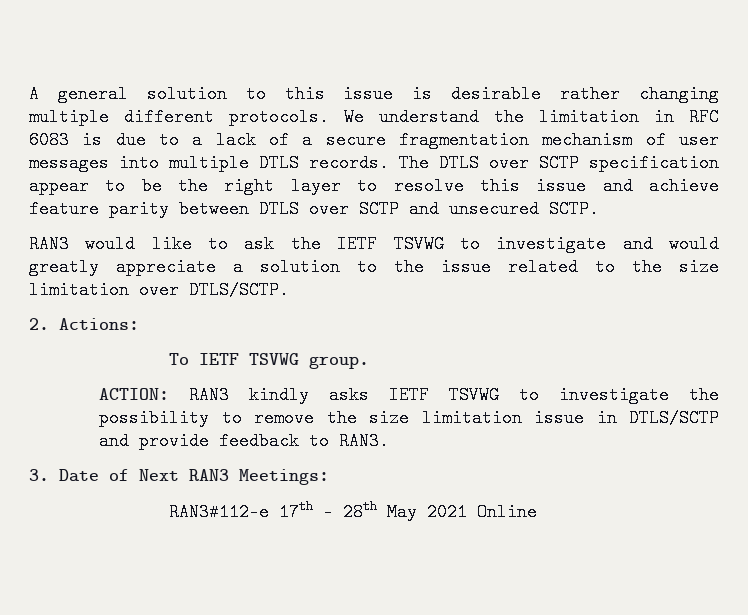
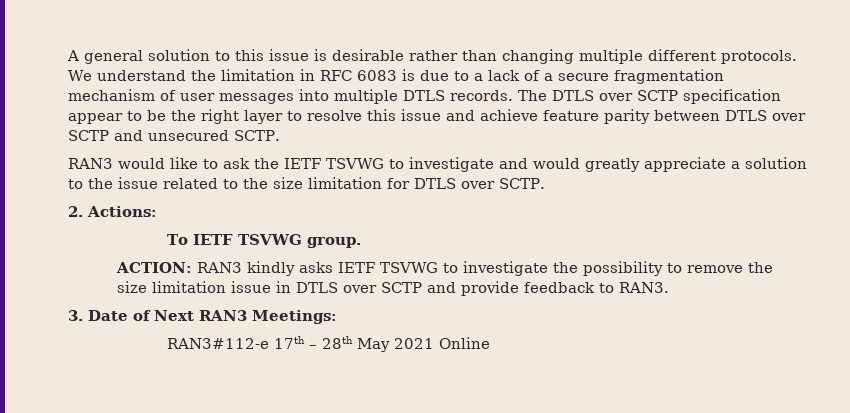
- A general solution to this issue is desirable rather changing multiple different protocols.
+ A general solution to this issue is desirable rather than changing multiple different protocols.
- RAN3 would like to ask the IETF TSVWG to investigate and would greatly appreciate a solution to the issue related to the size limitation over DTLS/SCTP.
+ RAN3 would like to ask the IETF TSVWG to investigate and would greatly appreciate a solution to the issue related to the size limitation for DTLS over SCTP.
- ACTION: RAN3 kindly asks IETF TSVWG to investigate the possibility to remove the size limitation issue in DTLS/SCTP and provide feedback to RAN3.
+ ACTION: RAN3 kindly asks IETF TSVWG to investigate the possibility to remove the size limitation issue in DTLS over SCTP and provide feedback to RAN3.

